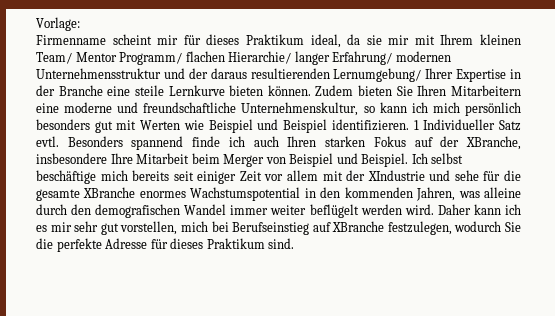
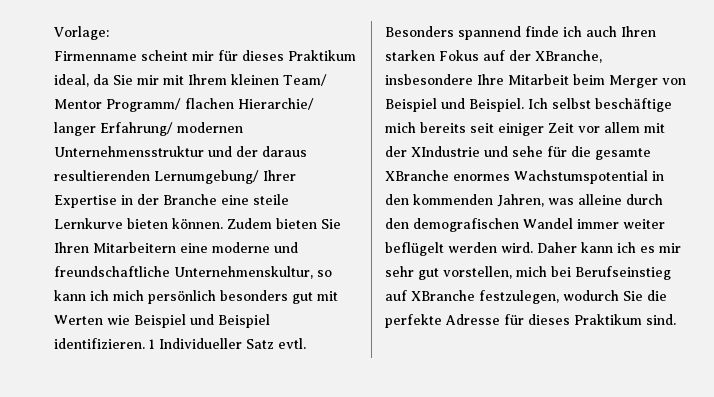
- Firmenname scheint mir für dieses Praktikum ideal, da sie mir mit Ihrem kleinen Team/ Mentor Programm/ flachen Hierarchie/ langer Erfahrung/ modernen Unternehmensstruktur und der daraus resultierenden Lernumgebung/ Ihrer Expertise in der Branche eine steile Lernkurve bieten können.
+ Firmenname scheint mir für dieses Praktikum ideal, da Sie mir mit Ihrem kleinen Team/ Mentor Programm/ flachen Hierarchie/ langer Erfahrung/ modernen Unternehmensstruktur und der daraus resultierenden Lernumgebung/ Ihrer Expertise in der Branche eine steile Lernkurve bieten können.

